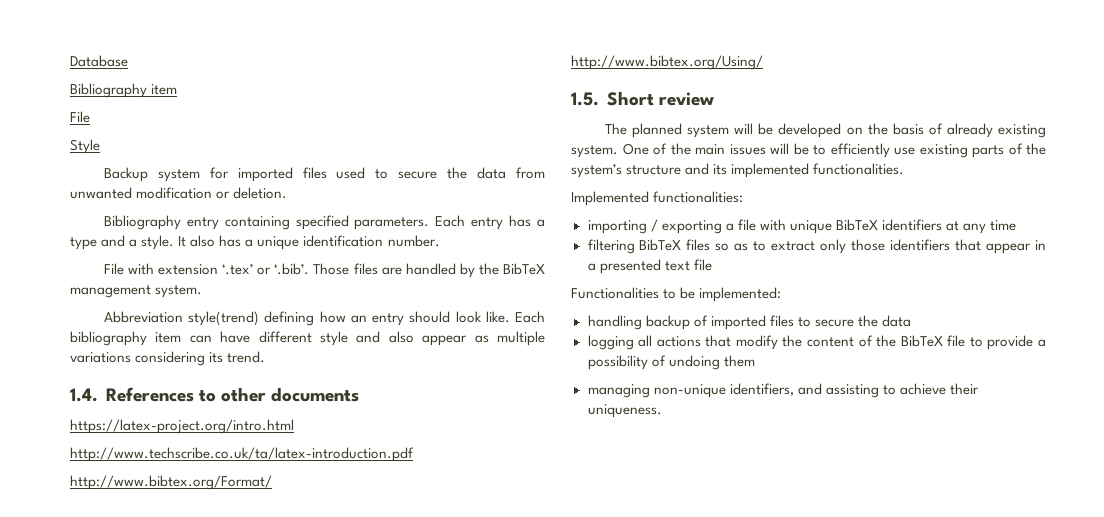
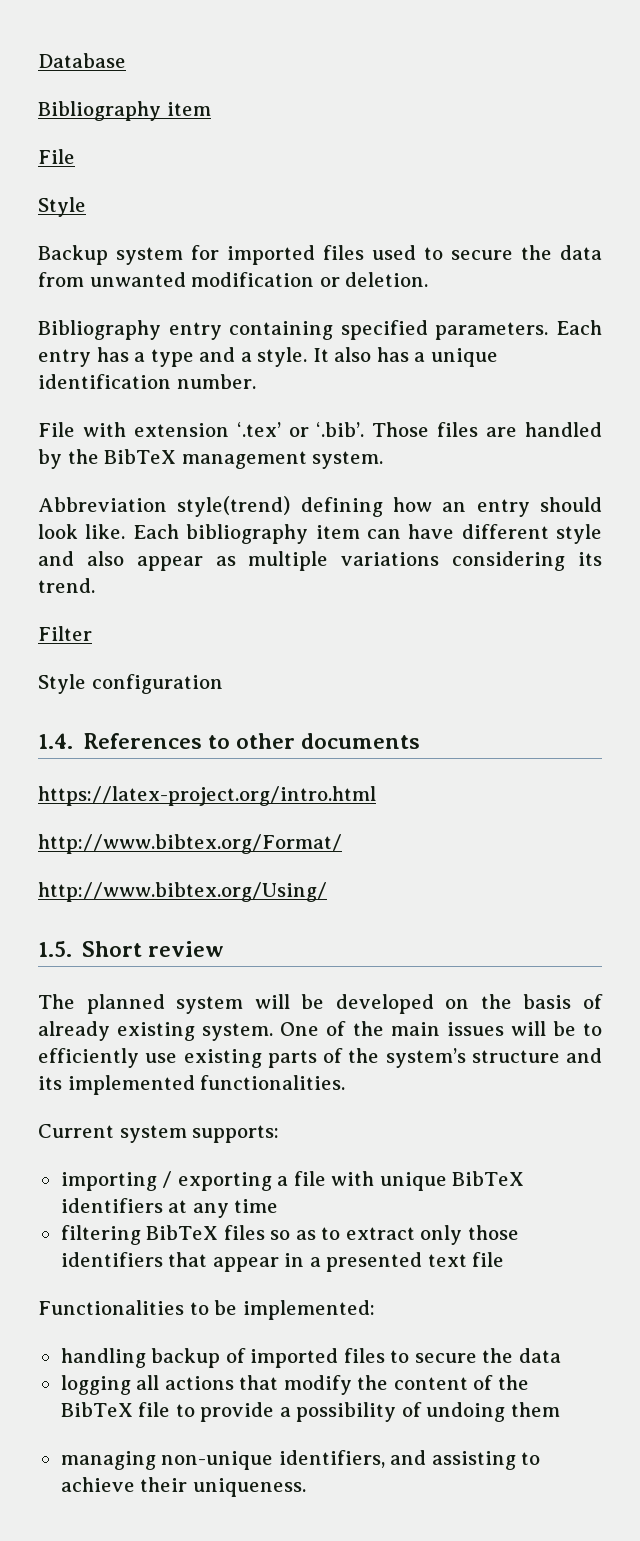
+ Filter
+ Style configuration
- http://www.techscribe.co.uk/ta/latex-introduction.pdf
- Implemented functionalities:
+ Current system supports:

